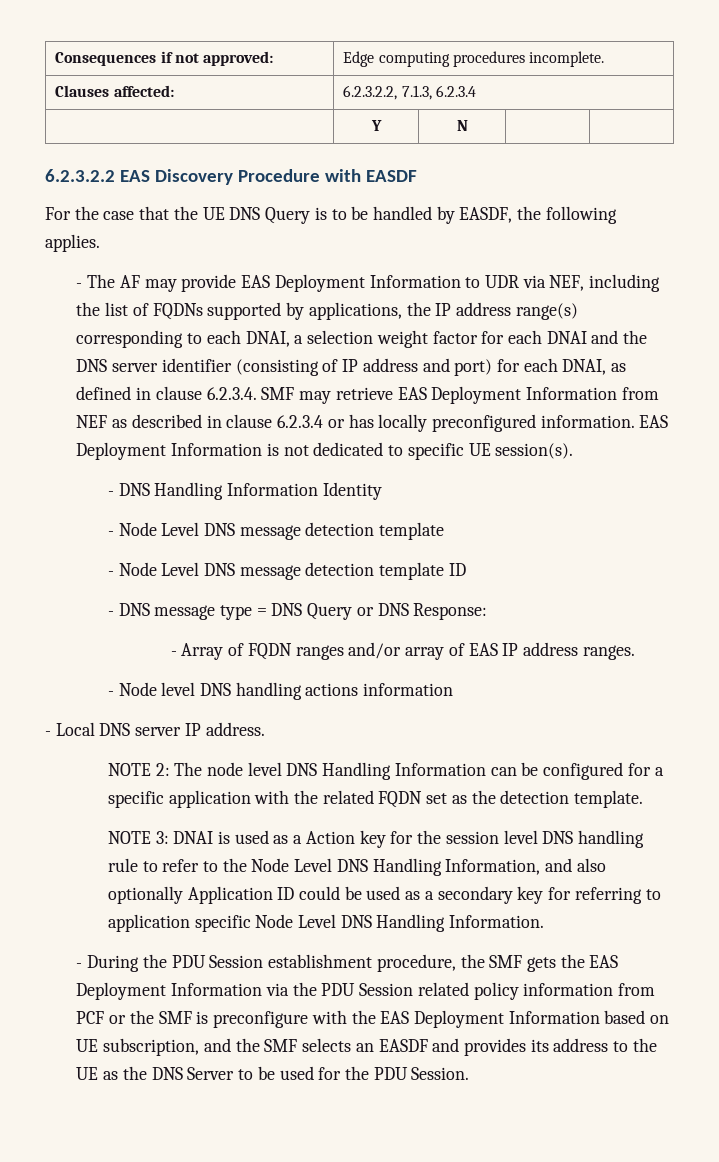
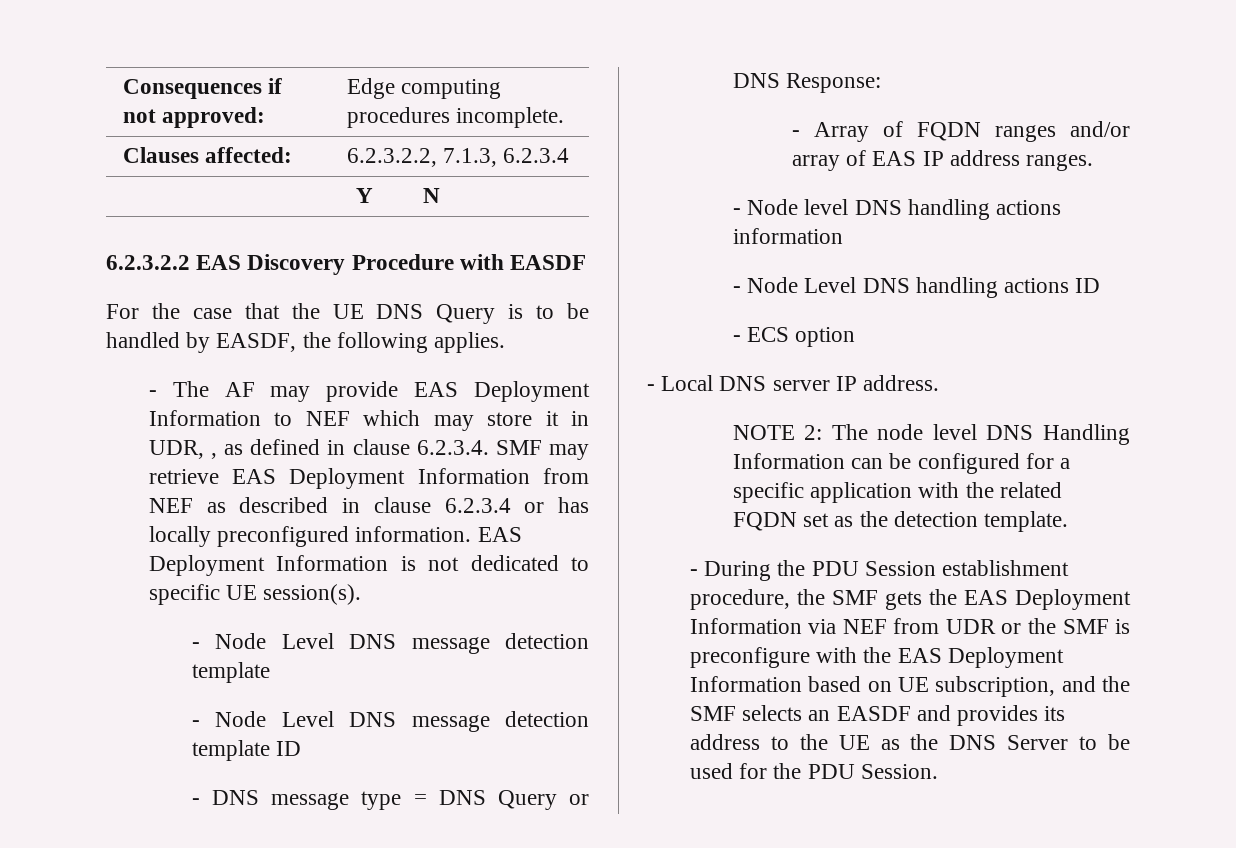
- - The AF may provide EAS Deployment Information to UDR via NEF, including the list of FQDNs supported by applications, the IP address range(s) corresponding to each DNAI, a selection weight factor for each DNAI and the DNS server identifier (consisting of IP address and port) for each DNAI, as defined in clause 6.2.3.4. SMF may retrieve EAS Deployment Information from NEF as described in clause 6.2.3.4 or has locally preconfigured information.
+ - The AF may provide EAS Deployment Information to NEF which may store it in UDR, , as defined in clause 6.2.3.4. SMF may retrieve EAS Deployment Information from NEF as described in clause 6.2.3.4 or has locally preconfigured information.
- - DNS Handling Information Identity
+ - Node Level DNS handling actions ID
+ - ECS option
- NOTE 3: DNAI is used as a Action key for the session level DNS handling rule to refer to the Node Level DNS Handling Information, and also optionally Application ID could be used as a secondary key for referring to application specific Node Level DNS Handling Information.
- - During the PDU Session establishment procedure, the SMF gets the EAS Deployment Information via the PDU Session related policy information from PCF or the SMF is preconfigure with the EAS Deployment Information based on UE subscription, and the SMF selects an EASDF and provides its address to the UE as the DNS Server to be used for the PDU Session.
+ - During the PDU Session establishment procedure, the SMF gets the EAS Deployment Information via NEF from UDR or the SMF is preconfigure with the EAS Deployment Information based on UE subscription, and the SMF selects an EASDF and provides its address to the UE as the DNS Server to be used for the PDU Session.

